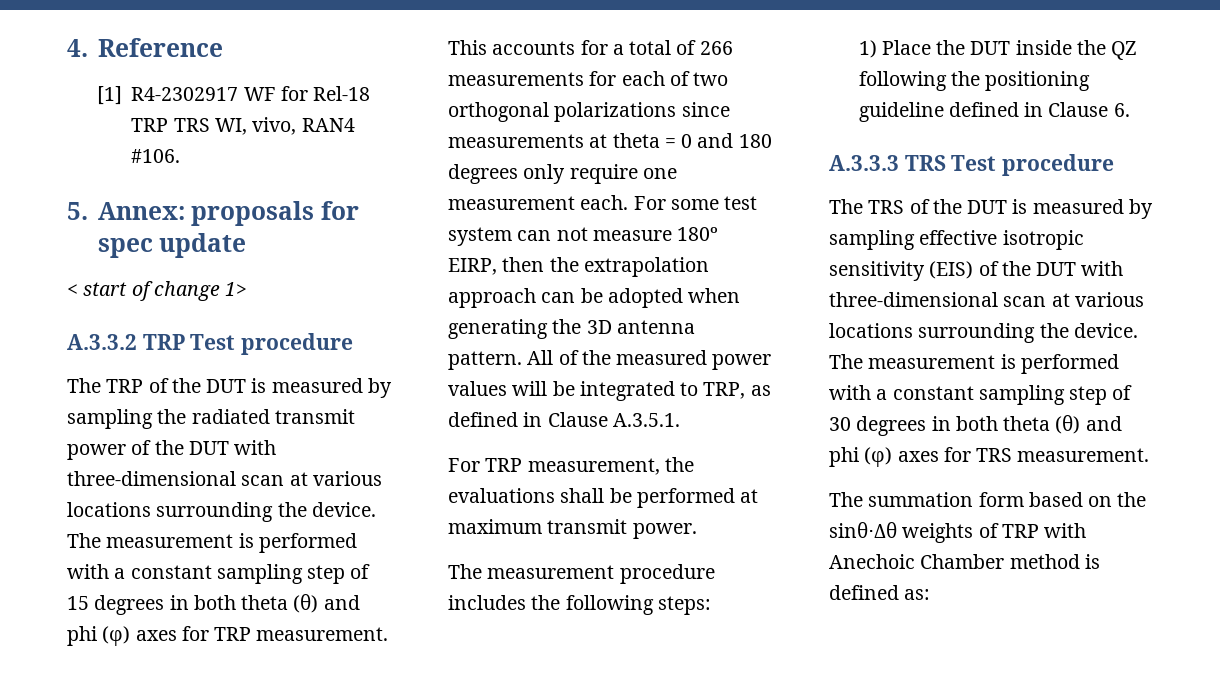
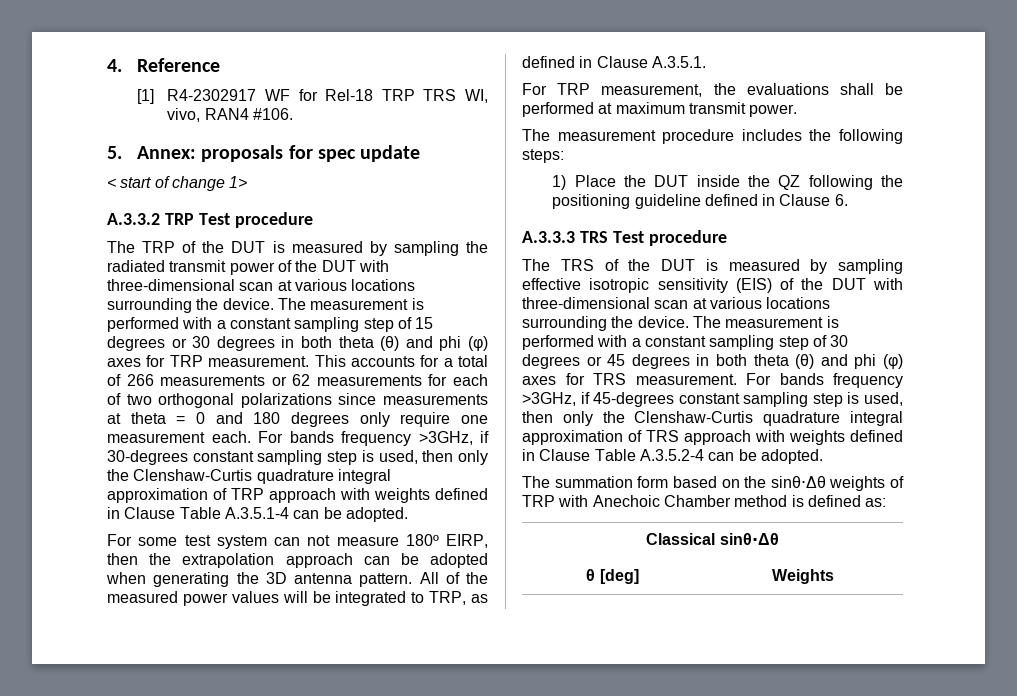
- The measurement is performed with a constant sampling step of 15 degrees in both theta (θ) and phi (φ) axes for TRP measurement.
+ The measurement is performed with a constant sampling step of 15 degrees or 30 degrees in both theta (θ) and phi (φ) axes for TRP measurement.
- This accounts for a total of 266 measurements for each of two orthogonal polarizations since measurements at theta = 0 and 180 degrees only require one measurement each.
+ This accounts for a total of 266 measurements or 62 measurements for each of two orthogonal polarizations since measurements at theta = 0 and 180 degrees only require one measurement each.
+ For bands frequency >3GHz, if 30-degrees constant sampling step is used, then only the Clenshaw-Curtis quadrature integral approximation of TRP approach with weights defined in Clause Table A.3.5.1-4 can be adopted.
- The measurement is performed with a constant sampling step of 30 degrees in both theta (θ) and phi (φ) axes for TRS measurement.
+ The measurement is performed with a constant sampling step of 30 degrees or 45 degrees in both theta (θ) and phi (φ) axes for TRS measurement. For bands frequency >3GHz, if 45-degrees constant sampling step is used, then only the Clenshaw-Curtis quadrature integral approximation of TRS approach with weights defined in Clause Table A.3.5.2-4 can be adopted.
+ Classical sinθ⋅Δθ
+ θ [deg] | Weights

